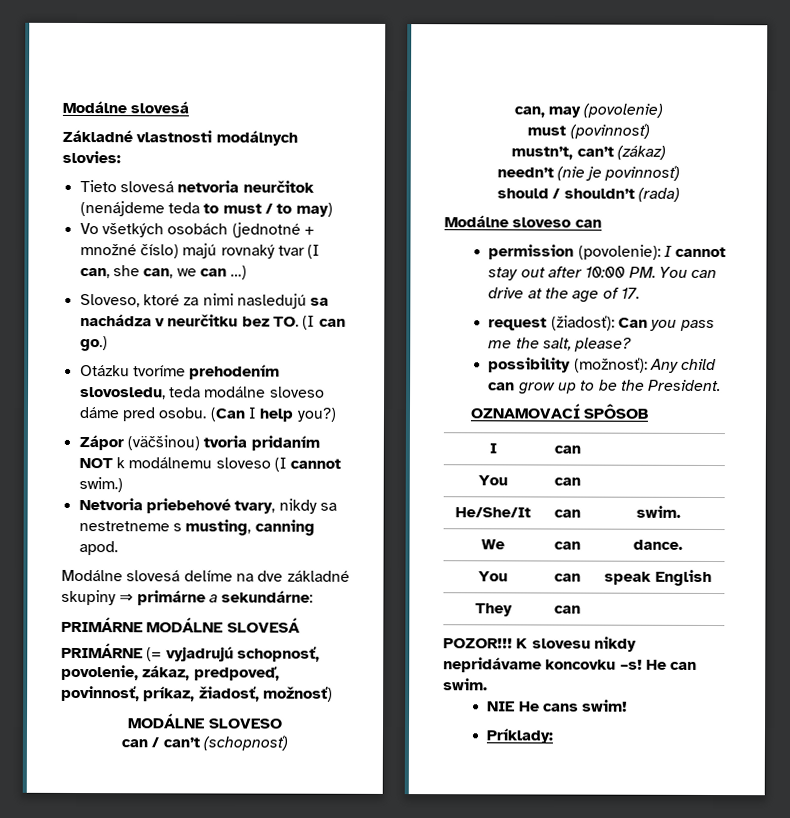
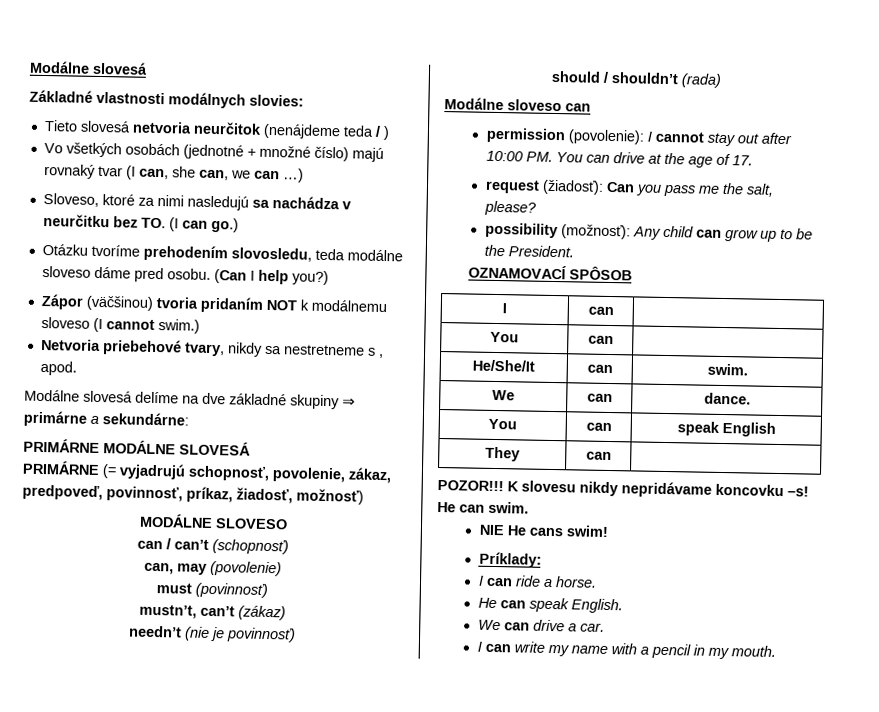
- Tieto slovesá netvoria neurčitok (nenájdeme teda to must / to may)
+ Tieto slovesá netvoria neurčitok (nenájdeme teda / )
- Netvoria priebehové tvary, nikdy sa nestretneme s musting, canning apod.
+ Netvoria priebehové tvary, nikdy sa nestretneme s , apod.
+ I can ride a horse.
+ He can speak English.
+ We can drive a car.
+ I can write my name with a pencil in my mouth.

